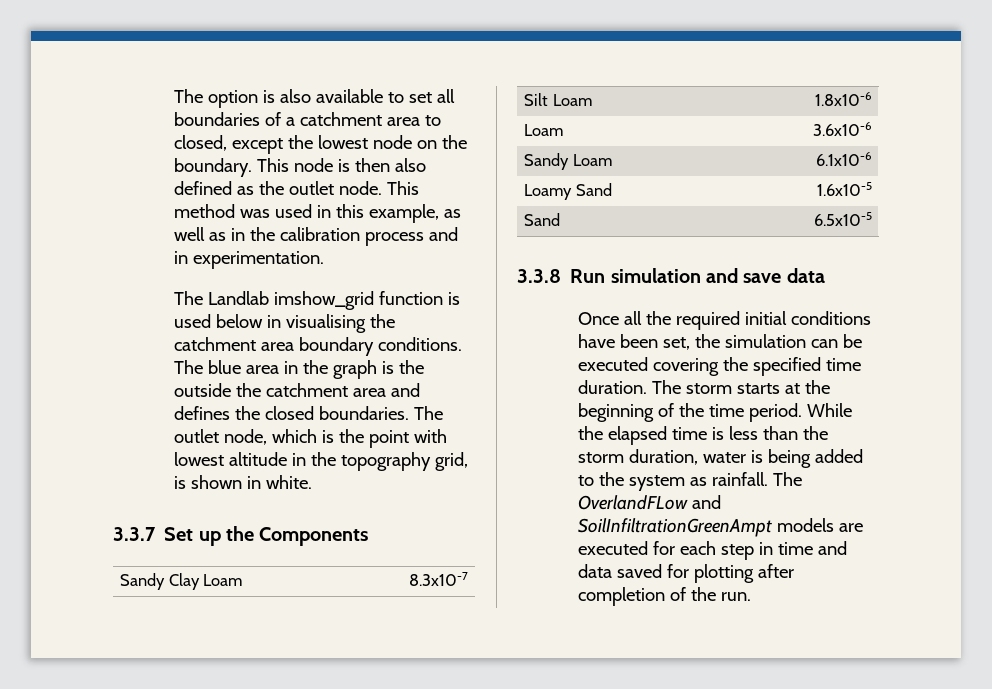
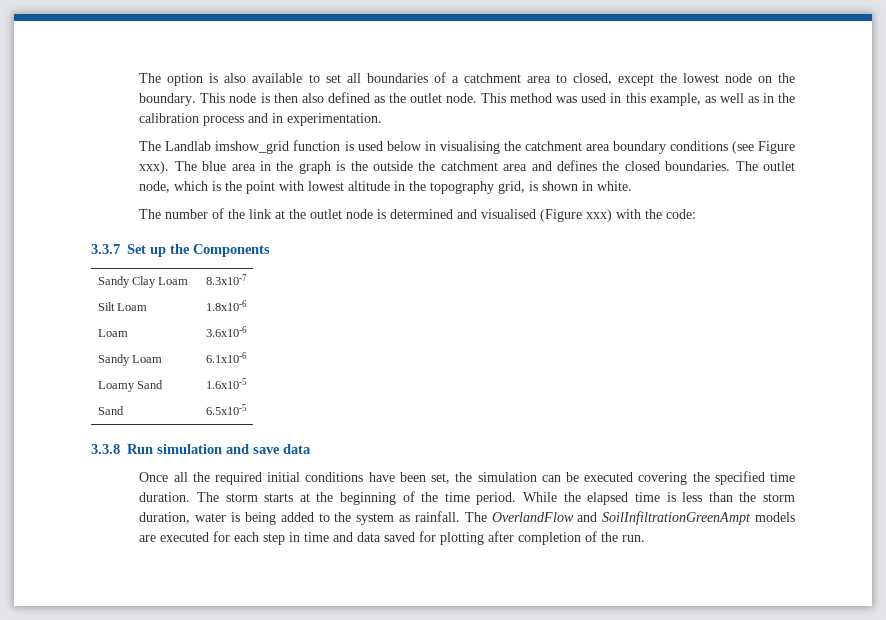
- The Landlab imshow_grid function is used below in visualising the catchment area boundary conditions.
+ The Landlab imshow_grid function is used below in visualising the catchment area boundary conditions (see Figure xxx).
+ The number of the link at the outlet node is determined and visualised (Figure xxx) with the code:
- The OverlandFLow and SoilInfiltrationGreenAmpt models are executed for each step in time and data saved for plotting after completion of the run.
+ The OverlandFlow and SoilInfiltrationGreenAmpt models are executed for each step in time and data saved for plotting after completion of the run.

